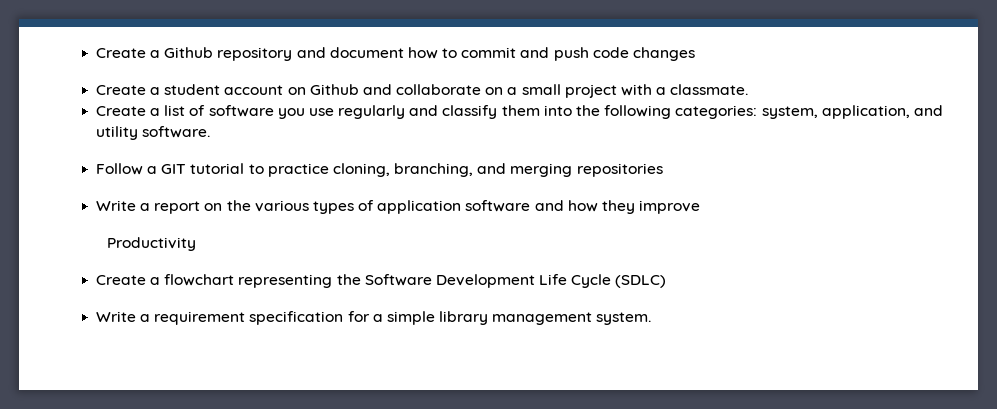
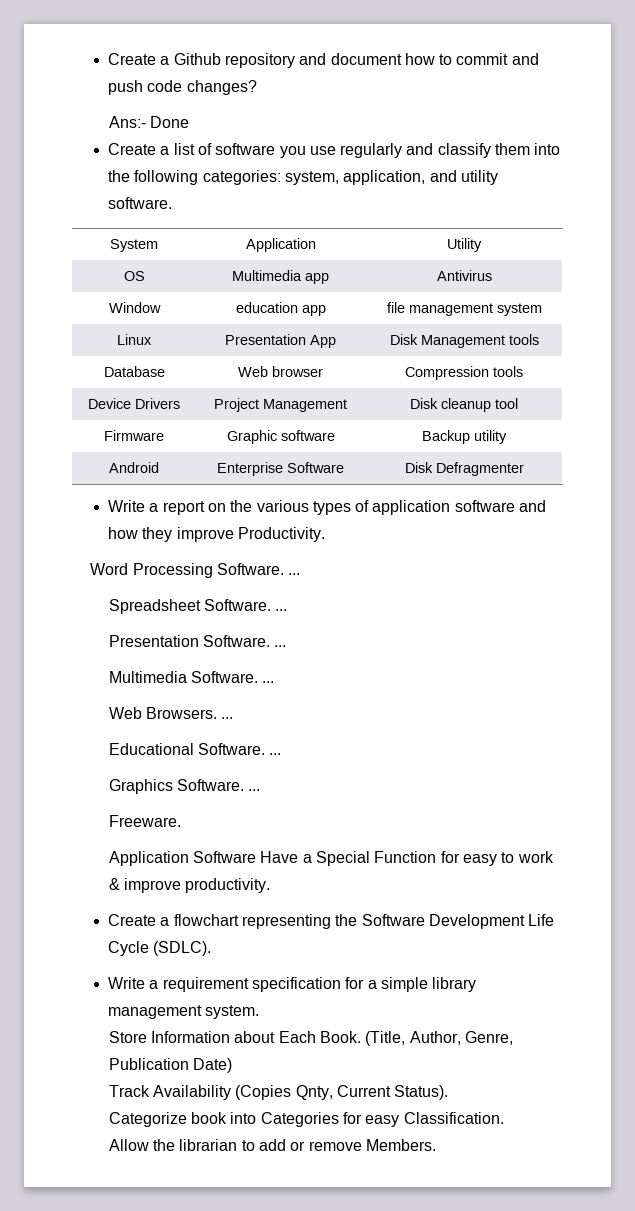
- Create a Github repository and document how to commit and push code changes
- Create a student account on Github and collaborate on a small project with a classmate.
+ Create a Github repository and document how to commit and push code changes?
+ Ans:- Done
- Follow a GIT tutorial to practice cloning, branching, and merging repositories
+ System | Application | Utility
+ OS | Multimedia app | Antivirus
+ Window | education app | file management system
+ Linux | Presentation App | Disk Management tools
+ Database | Web browser | Compression tools
+ Device Drivers | Project Management | Disk cleanup tool
+ Firmware | Graphic software | Backup utility
+ Android | Enterprise Software | Disk Defragmenter
- Write a report on the various types of application software and how they improve
- Productivity
+ Write a report on the various types of application software and how they improve Productivity.
+ Word Processing Software. ...
+ Spreadsheet Software. ...
+ Presentation Software. ...
+ Multimedia Software. ...
+ Web Browsers. ...
+ Educational Software. ...
+ Graphics Software. ...
+ Freeware.
+ Application Software Have a Special Function for easy to work & improve productivity.
- Create a flowchart representing the Software Development Life Cycle (SDLC)
+ Create a flowchart representing the Software Development Life Cycle (SDLC).
+ Store Information about Each Book. (Title, Author, Genre, Publication Date)
+ Track Availability (Copies Qnty, Current Status).
+ Categorize book into Categories for easy Classification.
+ Allow the librarian to add or remove Members.

